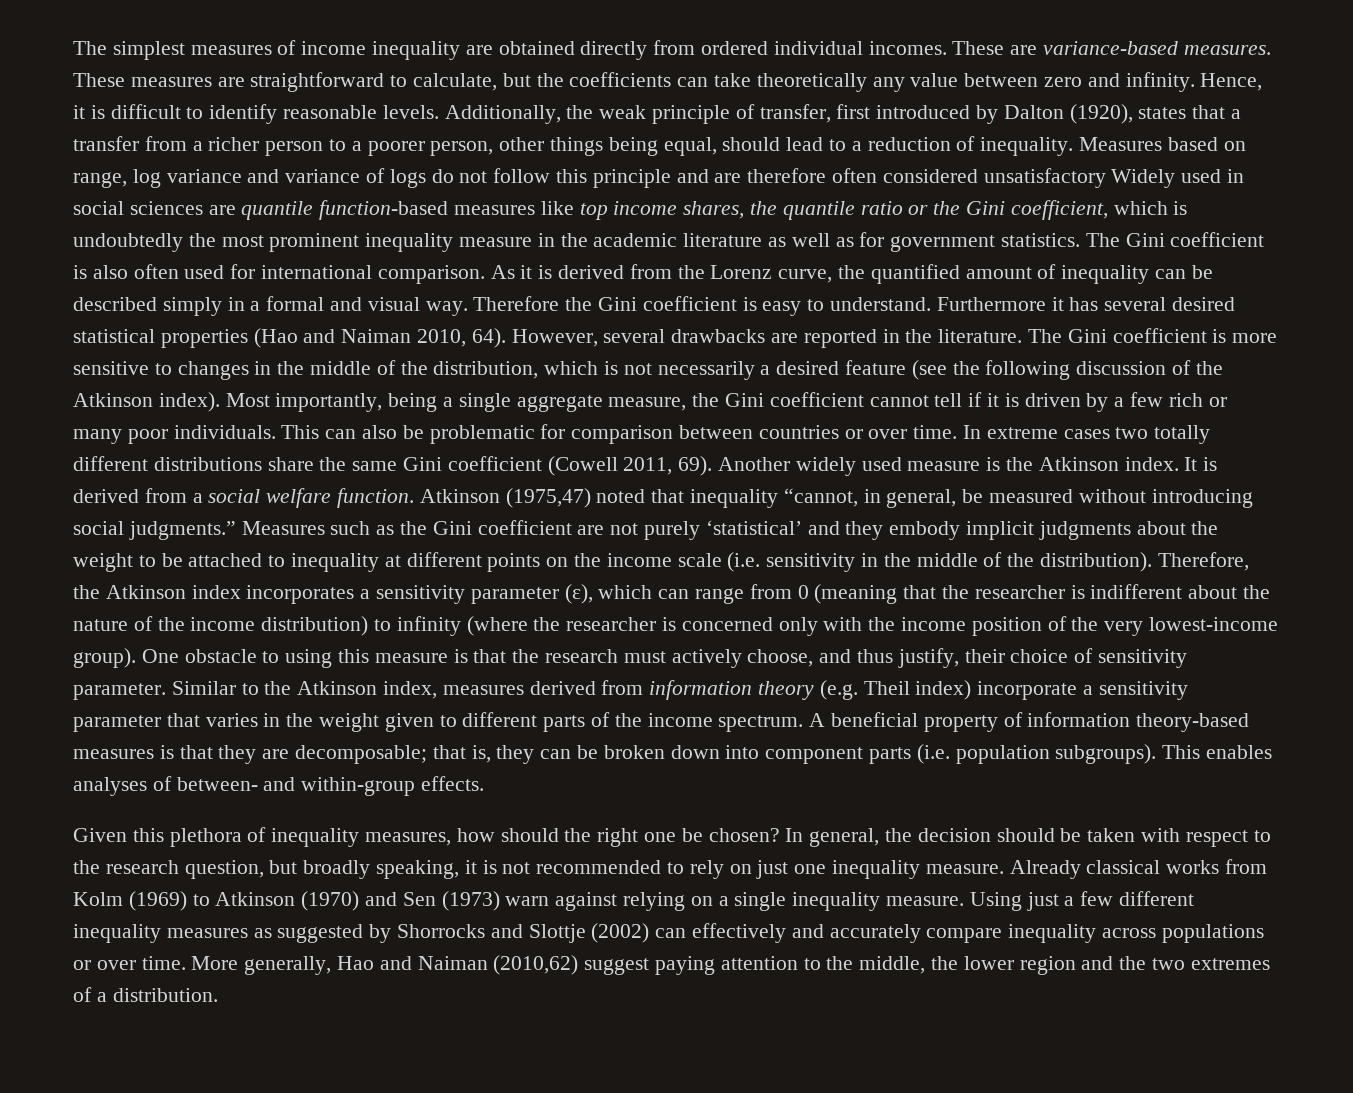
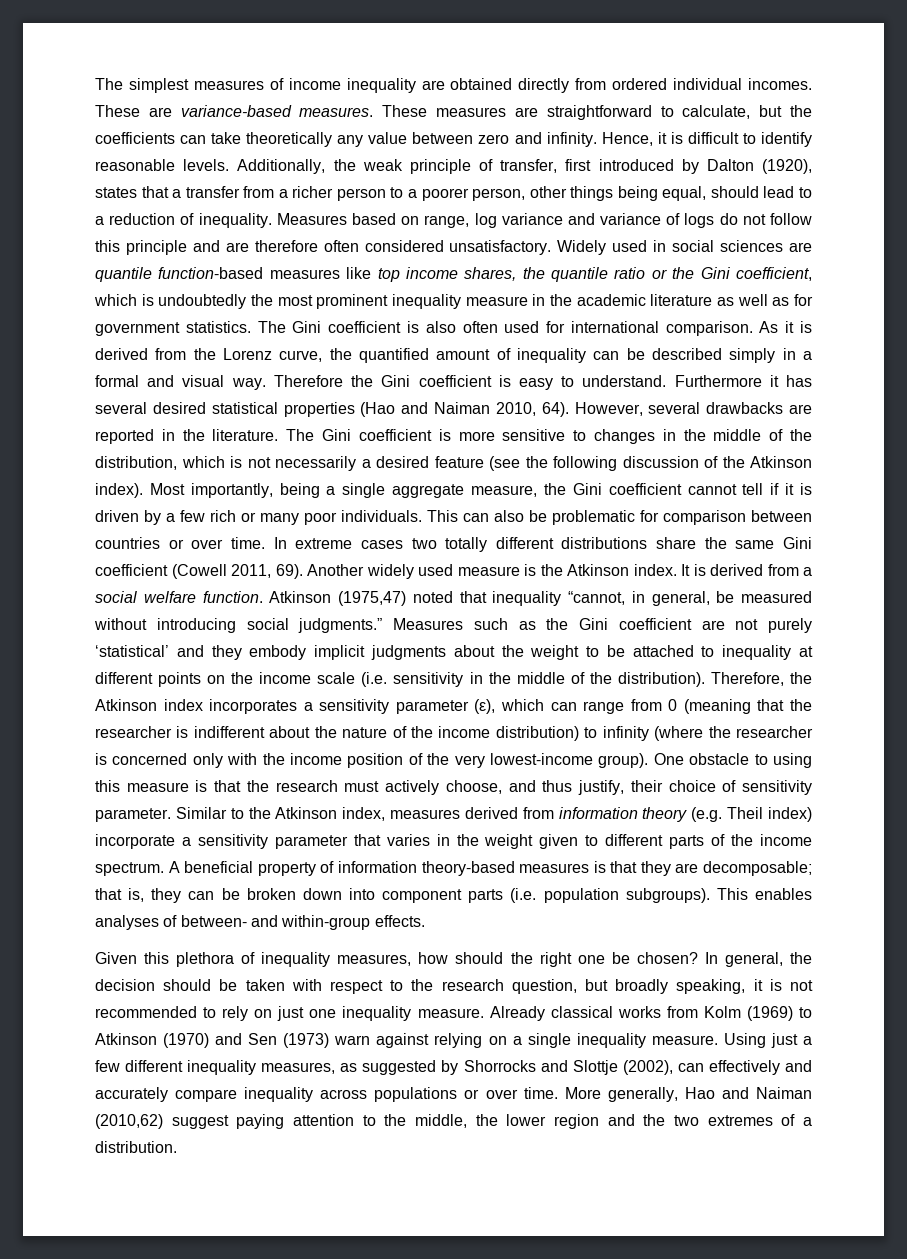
- Measures based on range, log variance and variance of logs do not follow this principle and are therefore often considered unsatisfactory Widely used in social sciences are quantile function-based measures like top income shares, the quantile ratio or the Gini coefficient, which is undoubtedly the most prominent inequality measure in the academic literature as well as for government statistics.
+ Measures based on range, log variance and variance of logs do not follow this principle and are therefore often considered unsatisfactory. Widely used in social sciences are quantile function-based measures like top income shares, the quantile ratio or the Gini coefficient, which is undoubtedly the most prominent inequality measure in the academic literature as well as for government statistics.
- Using just a few different inequality measures as suggested by Shorrocks and Slottje (2002) can effectively and accurately compare inequality across populations or over time.
+ Using just a few different inequality measures, as suggested by Shorrocks and Slottje (2002), can effectively and accurately compare inequality across populations or over time.

